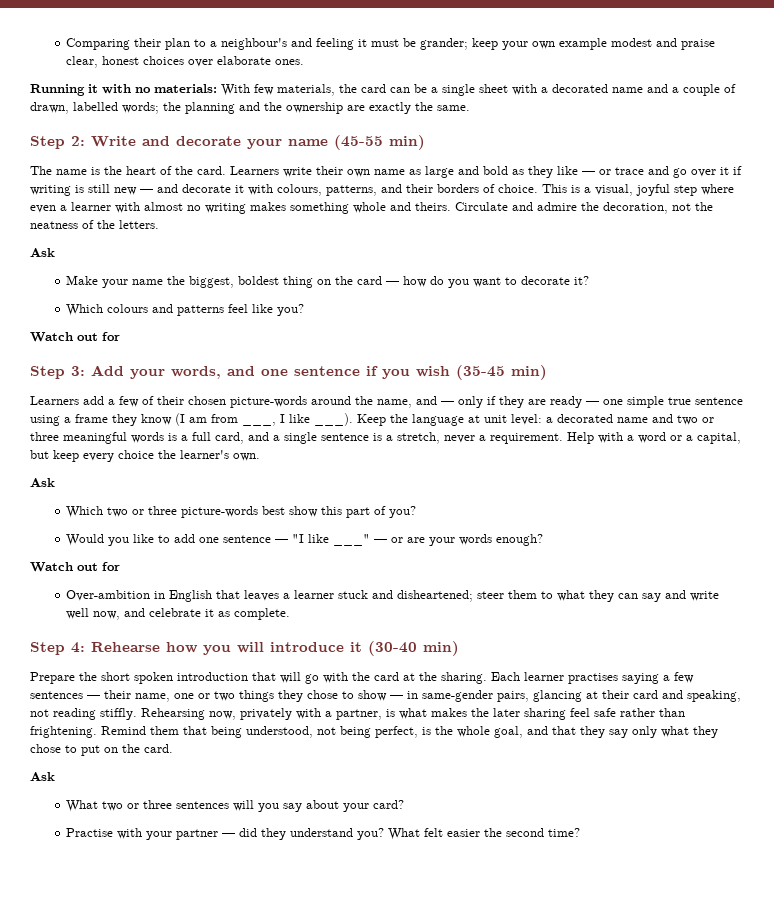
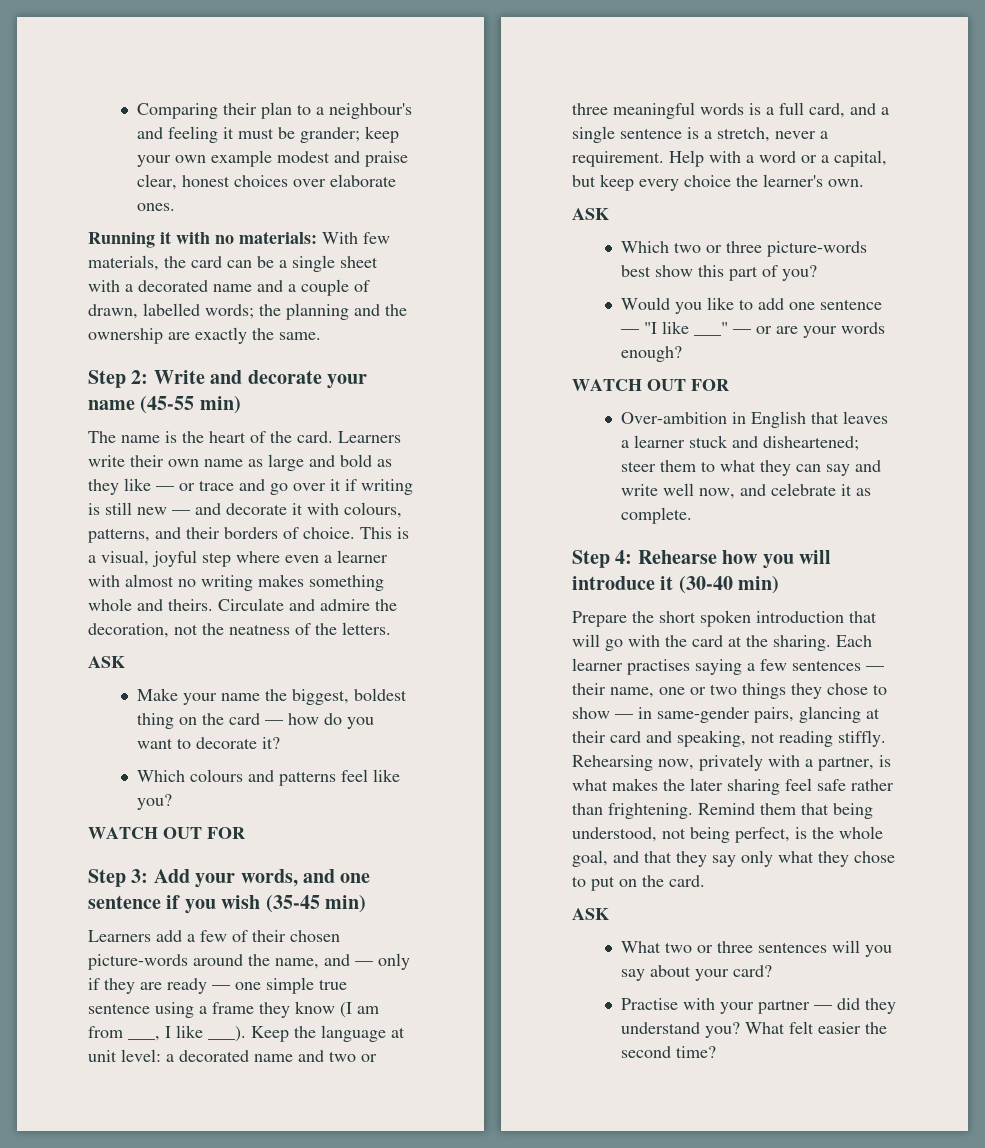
  Circulate and admire the decoration, not the neatness of the letters.
- Ask
+ ASK
  Which colours and patterns feel like you?
- Watch out for
+ WATCH OUT FOR
  Help with a word or a capital, but keep every choice the learner's own.
- Ask
+ ASK
  Would you like to add one sentence — "I like ___" — or are your words enough?
- Watch out for
+ WATCH OUT FOR
  Remind them that being understood, not being perfect, is the whole goal, and that they say only what they chose to put on the card.
- Ask
+ ASK

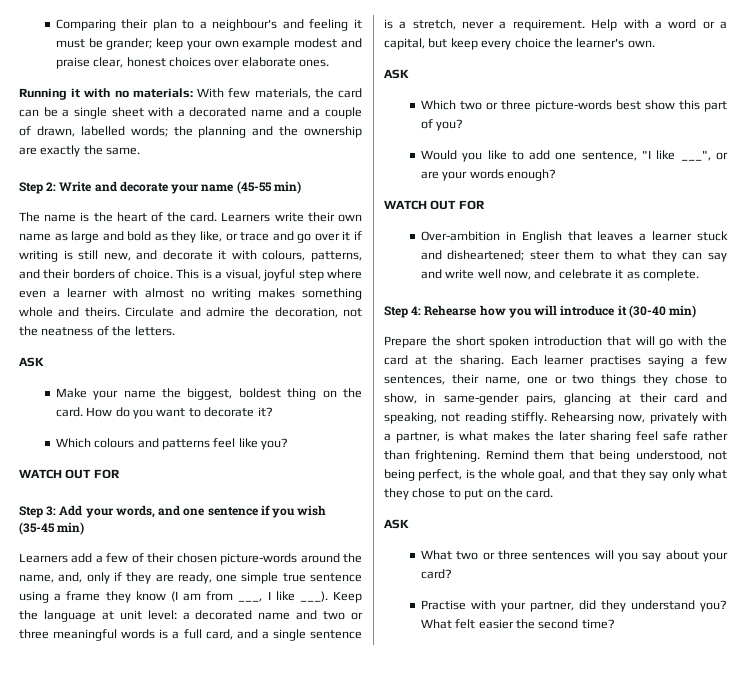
- Learners write their own name as large and bold as they like — or trace and go over it if writing is still new — and decorate it with colours, patterns, and their borders of choice.
+ Learners write their own name as large and bold as they like, or trace and go over it if writing is still new, and decorate it with colours, patterns, and their borders of choice.
- Make your name the biggest, boldest thing on the card — how do you want to decorate it?
+ Make your name the biggest, boldest thing on the card. How do you want to decorate it?
- Learners add a few of their chosen picture-words around the name, and — only if they are ready — one simple true sentence using a frame they know (I am from ___, I like ___).
+ Learners add a few of their chosen picture-words around the name, and, only if they are ready, one simple true sentence using a frame they know (I am from ___, I like ___).
- Would you like to add one sentence — "I like ___" — or are your words enough?
+ Would you like to add one sentence, "I like ___", or are your words enough?
- Each learner practises saying a few sentences — their name, one or two things they chose to show — in same-gender pairs, glancing at their card and speaking, not reading stiffly.
+ Each learner practises saying a few sentences, their name, one or two things they chose to show, in same-gender pairs, glancing at their card and speaking, not reading stiffly.
- Practise with your partner — did they understand you?
+ Practise with your partner, did they understand you?

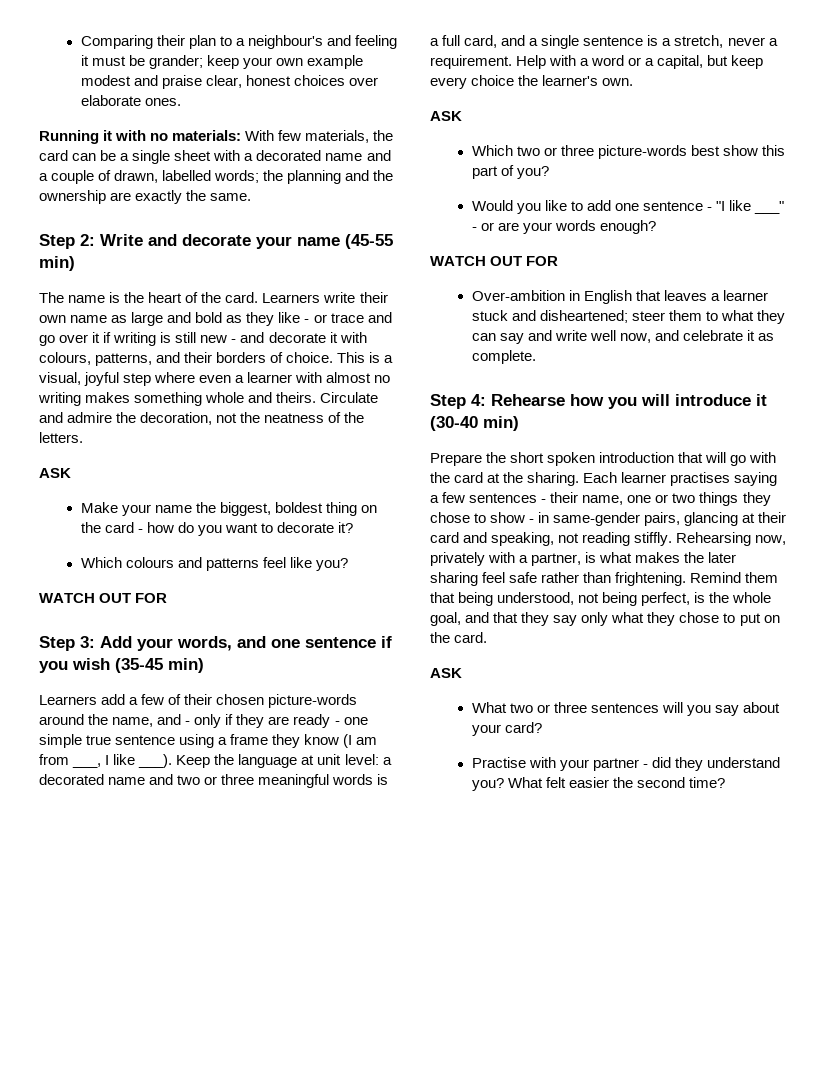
- Learners write their own name as large and bold as they like, or trace and go over it if writing is still new, and decorate it with colours, patterns, and their borders of choice.
+ Learners write their own name as large and bold as they like - or trace and go over it if writing is still new - and decorate it with colours, patterns, and their borders of choice.
- Make your name the biggest, boldest thing on the card. How do you want to decorate it?
+ Make your name the biggest, boldest thing on the card - how do you want to decorate it?
- Learners add a few of their chosen picture-words around the name, and, only if they are ready, one simple true sentence using a frame they know (I am from ___, I like ___).
+ Learners add a few of their chosen picture-words around the name, and - only if they are ready - one simple true sentence using a frame they know (I am from ___, I like ___).
- Would you like to add one sentence, "I like ___", or are your words enough?
+ Would you like to add one sentence - "I like ___" - or are your words enough?
- Each learner practises saying a few sentences, their name, one or two things they chose to show, in same-gender pairs, glancing at their card and speaking, not reading stiffly.
+ Each learner practises saying a few sentences - their name, one or two things they chose to show - in same-gender pairs, glancing at their card and speaking, not reading stiffly.
- Practise with your partner, did they understand you?
+ Practise with your partner - did they understand you?

